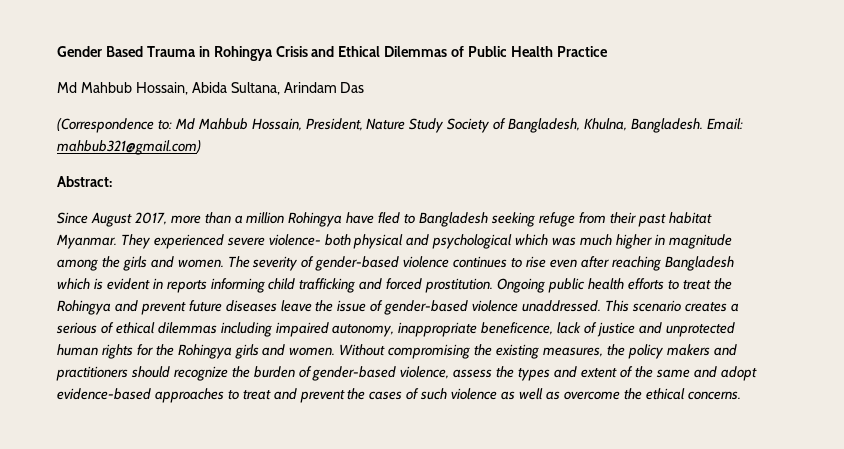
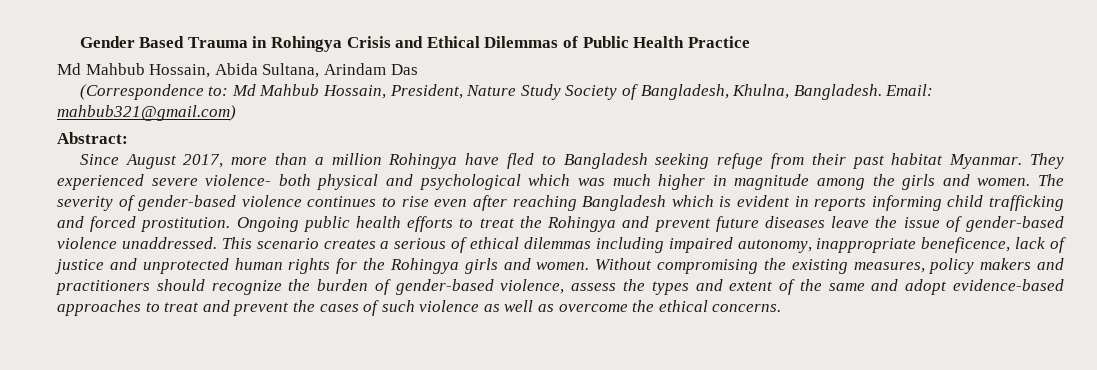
- Without compromising the existing measures, the policy makers and practitioners should recognize the burden of gender-based violence, assess the types and extent of the same and adopt evidence-based approaches to treat and prevent the cases of such violence as well as overcome the ethical concerns.
+ Without compromising the existing measures, policy makers and practitioners should recognize the burden of gender-based violence, assess the types and extent of the same and adopt evidence-based approaches to treat and prevent the cases of such violence as well as overcome the ethical concerns.

